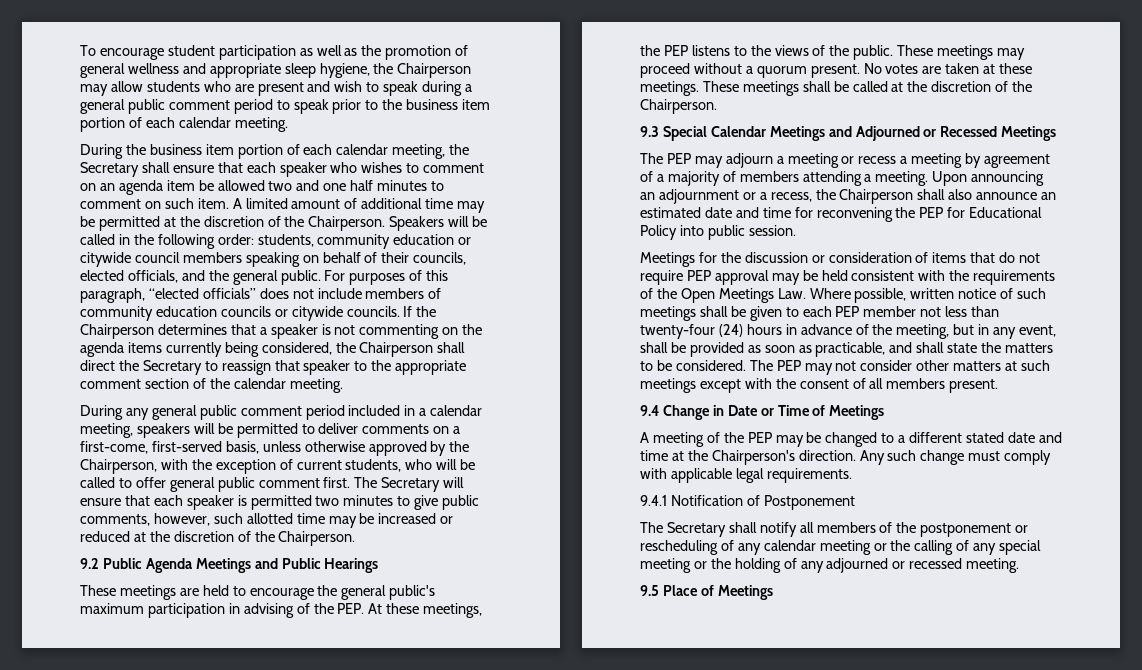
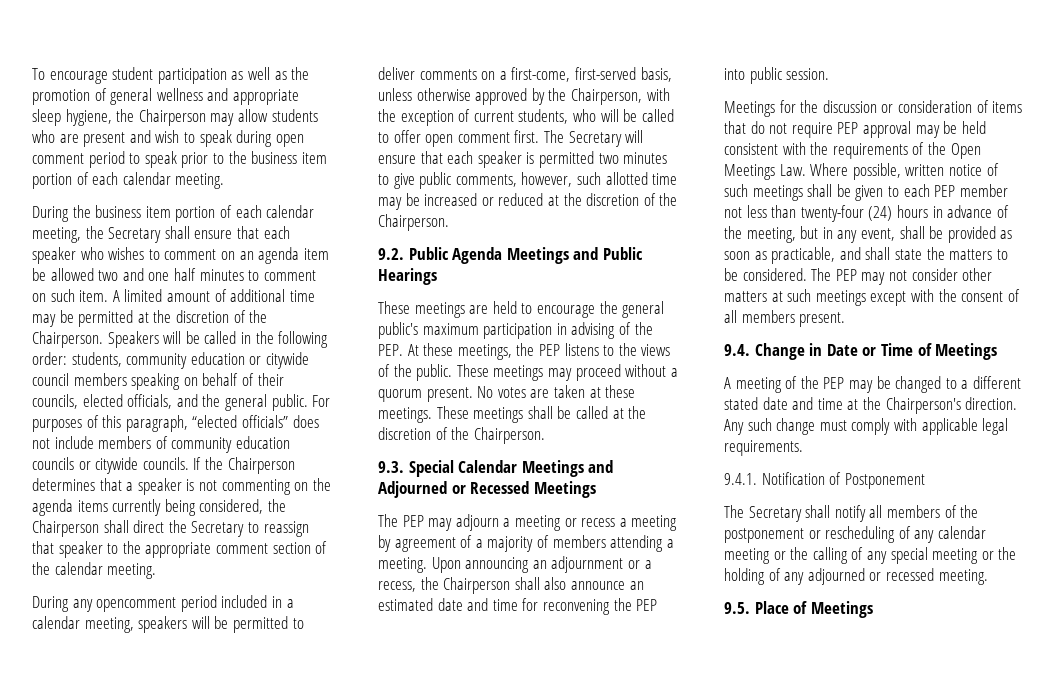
- To encourage student participation as well as the promotion of general wellness and appropriate sleep hygiene, the Chairperson may allow students who are present and wish to speak during a general public comment period to speak prior to the business item portion of each calendar meeting.
+ To encourage student participation as well as the promotion of general wellness and appropriate sleep hygiene, the Chairperson may allow students who are present and wish to speak during open comment period to speak prior to the business item portion of each calendar meeting.
- During any general public comment period included in a calendar meeting, speakers will be permitted to deliver comments on a first-come, first-served basis, unless otherwise approved by the Chairperson, with the exception of current students, who will be called to offer general public comment first.
+ During any opencomment period included in a calendar meeting, speakers will be permitted to deliver comments on a first-come, first-served basis, unless otherwise approved by the Chairperson, with the exception of current students, who will be called to offer open comment first.
- 9.2 Public Agenda Meetings and Public Hearings
+ 9.2. Public Agenda Meetings and Public Hearings
- 9.3 Special Calendar Meetings and Adjourned or Recessed Meetings
+ 9.3. Special Calendar Meetings and Adjourned or Recessed Meetings
- Upon announcing an adjournment or a recess, the Chairperson shall also announce an estimated date and time for reconvening the PEP for Educational Policy into public session.
+ Upon announcing an adjournment or a recess, the Chairperson shall also announce an estimated date and time for reconvening the PEP into public session.
- 9.4 Change in Date or Time of Meetings
+ 9.4. Change in Date or Time of Meetings
- 9.4.1 Notification of Postponement
+ 9.4.1. Notification of Postponement
- 9.5 Place of Meetings
+ 9.5. Place of Meetings

